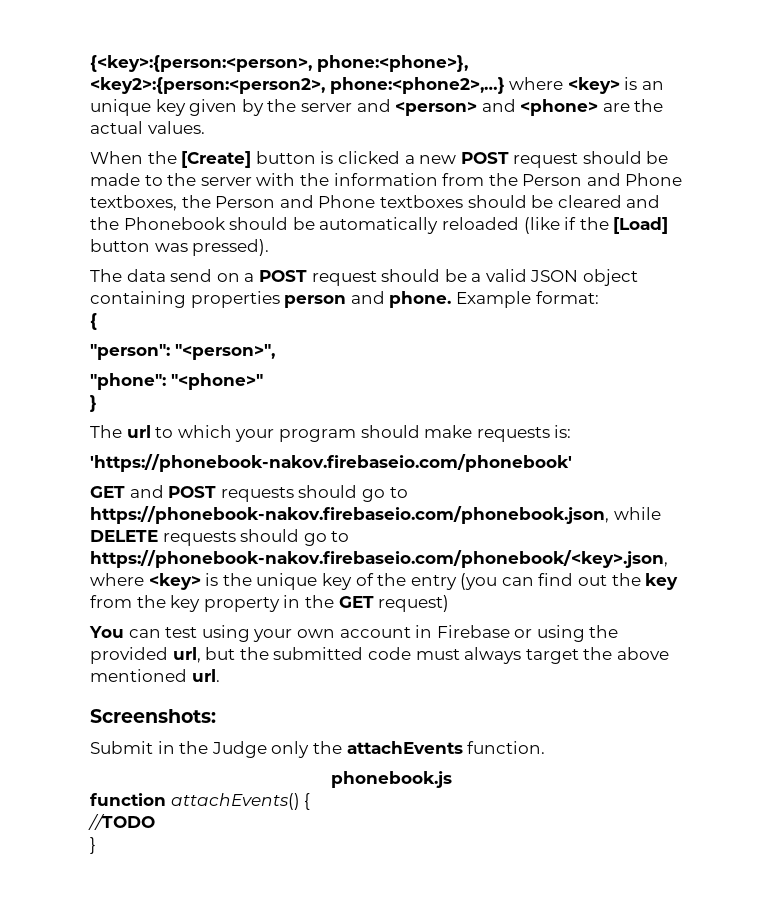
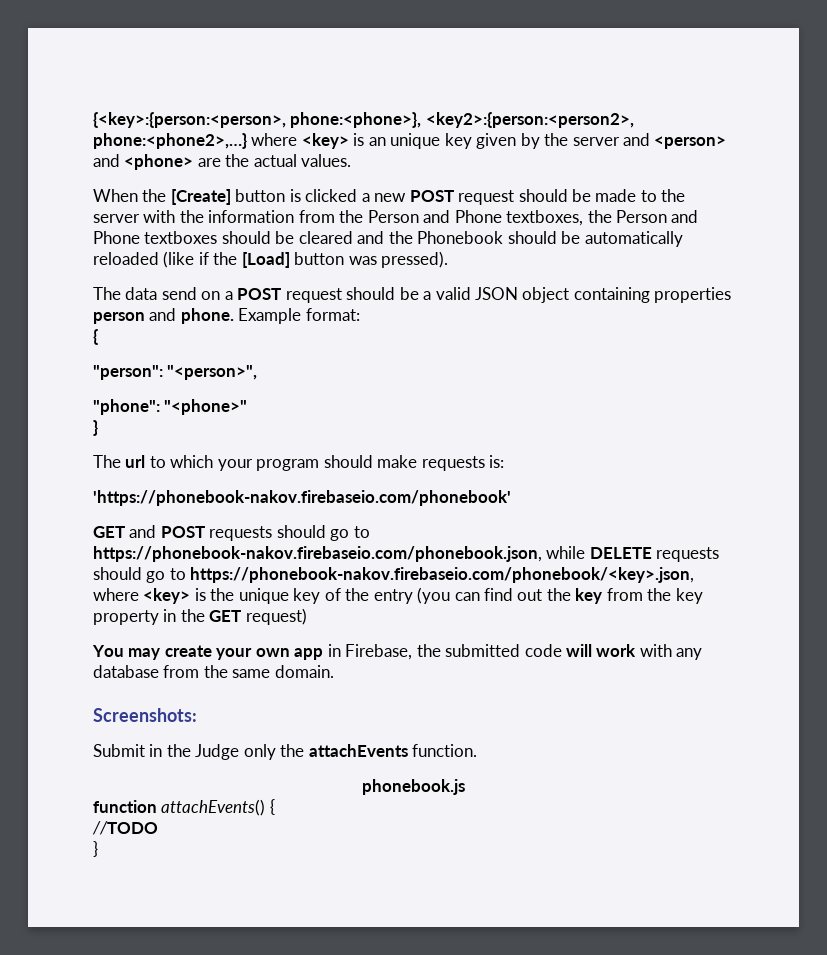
- You can test using your own account in Firebase or using the provided url, but the submitted code must always target the above mentioned url.
+ You may create your own app in Firebase, the submitted code will work with any database from the same domain.

